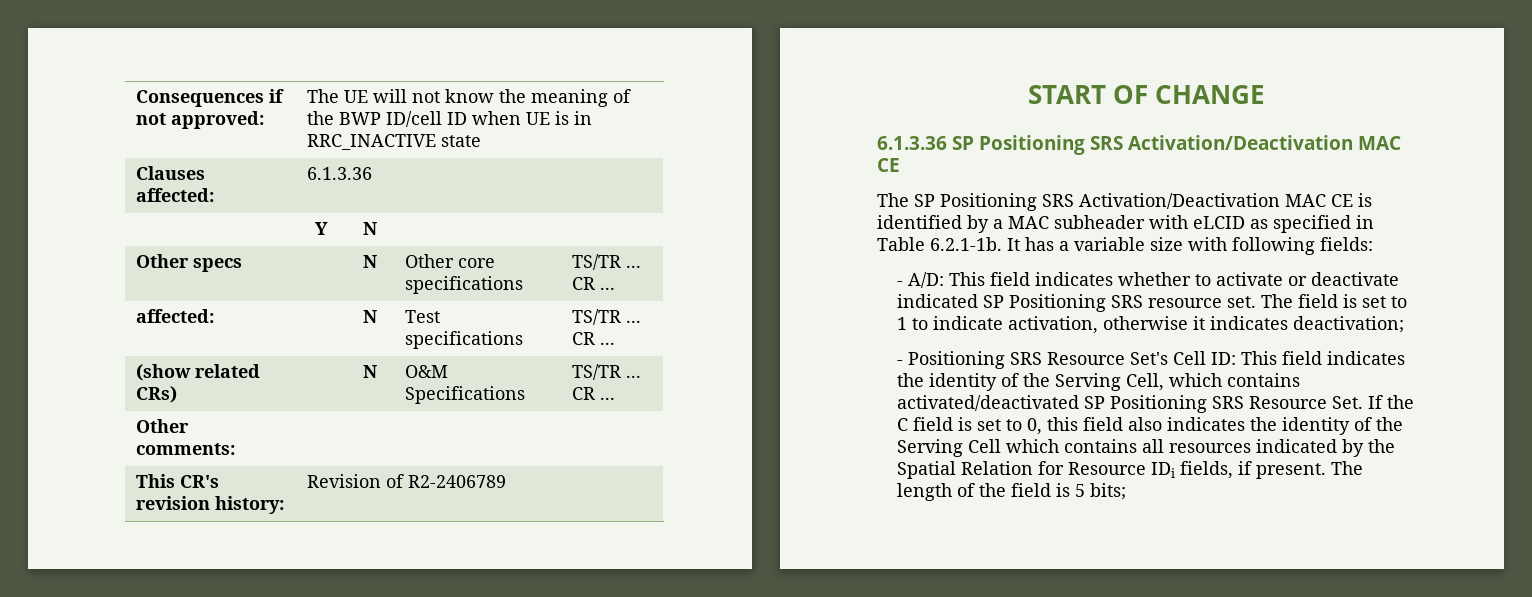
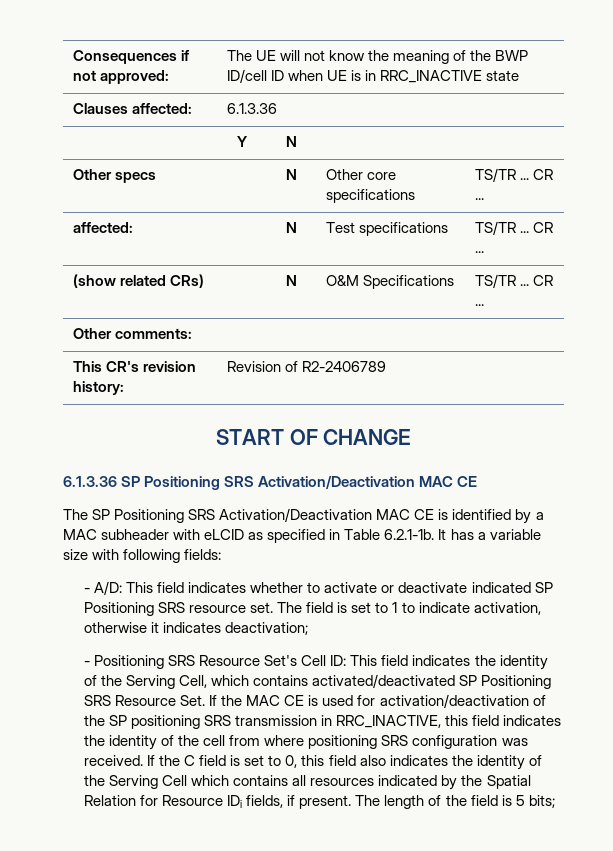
- - Positioning SRS Resource Set's Cell ID: This field indicates the identity of the Serving Cell, which contains activated/deactivated SP Positioning SRS Resource Set. If the C field is set to 0, this field also indicates the identity of the Serving Cell which contains all resources indicated by the Spatial Relation for Resource IDi fields, if present.
+ - Positioning SRS Resource Set's Cell ID: This field indicates the identity of the Serving Cell, which contains activated/deactivated SP Positioning SRS Resource Set. If the MAC CE is used for activation/deactivation of the SP positioning SRS transmission in RRC_INACTIVE, this field indicates the identity of the cell from where positioning SRS configuration was received. If the C field is set to 0, this field also indicates the identity of the Serving Cell which contains all resources indicated by the Spatial Relation for Resource IDi fields, if present.

